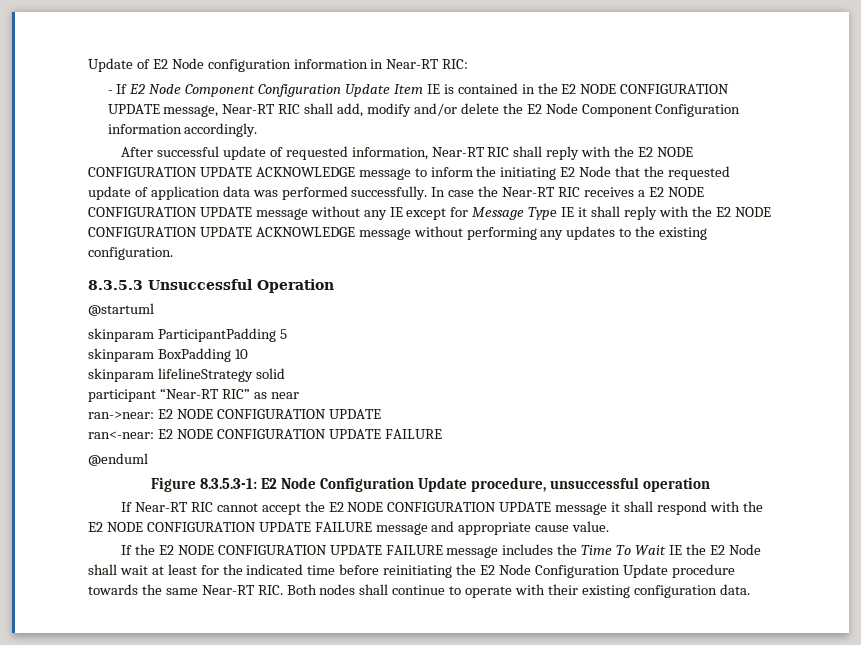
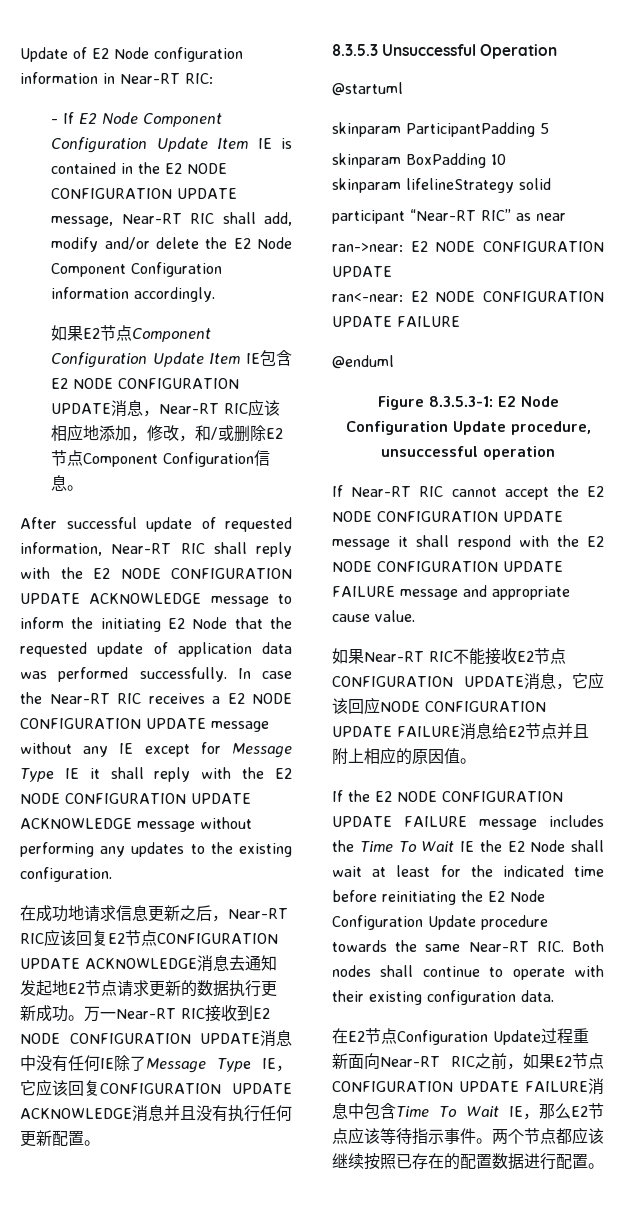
+ 如果E2节点Component Configuration Update Item IE包含E2 NODE CONFIGURATION UPDATE消息，Near-RT RIC应该相应地添加，修改，和/或删除E2节点Component Configuration信息。
+ 在成功地请求信息更新之后，Near-RT RIC应该回复E2节点CONFIGURATION UPDATE ACKNOWLEDGE消息去通知发起地E2节点请求更新的数据执行更新成功。万一Near-RT RIC接收到E2 NODE CONFIGURATION UPDATE消息中没有任何IE除了Message Type IE，它应该回复CONFIGURATION UPDATE ACKNOWLEDGE消息并且没有执行任何更新配置。
+ 如果Near-RT RIC不能接收E2节点CONFIGURATION UPDATE消息，它应该回应NODE CONFIGURATION UPDATE FAILURE消息给E2节点并且附上相应的原因值。
+ 在E2节点Configuration Update过程重新面向Near-RT RIC之前，如果E2节点CONFIGURATION UPDATE FAILURE消息中包含Time To Wait IE，那么E2节点应该等待指示事件。两个节点都应该继续按照已存在的配置数据进行配置。

